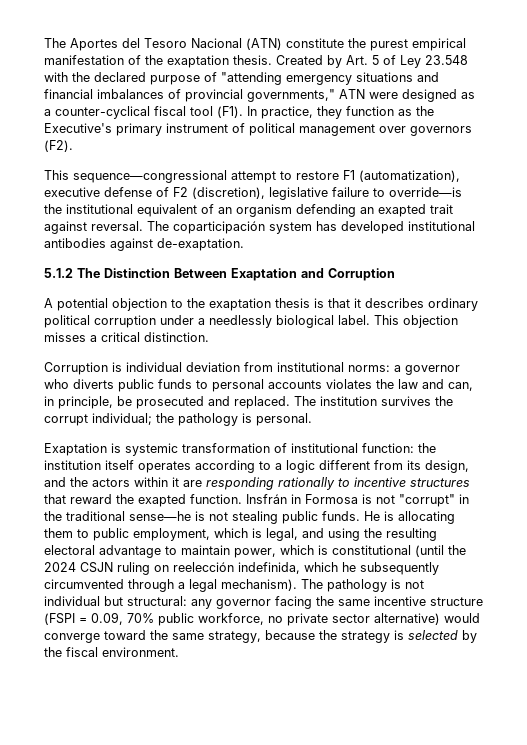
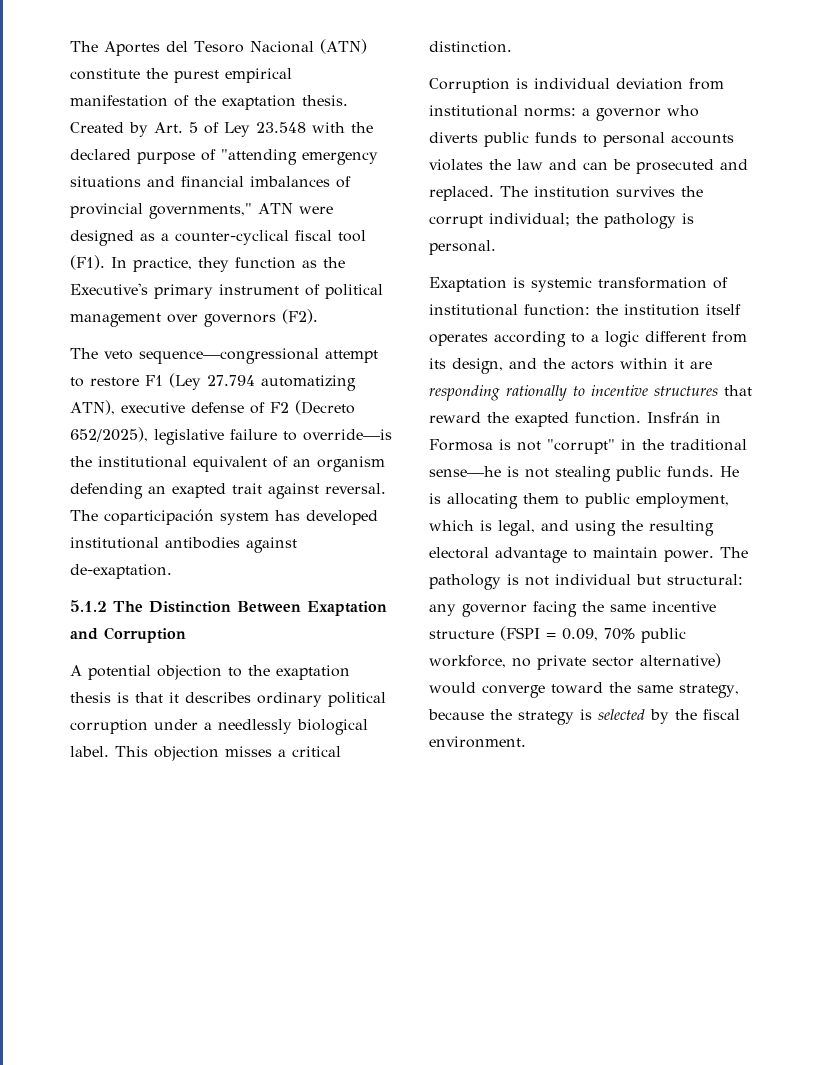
- This sequence—congressional attempt to restore F1 (automatization), executive defense of F2 (discretion), legislative failure to override—is the institutional equivalent of an organism defending an exapted trait against reversal.
+ The veto sequence—congressional attempt to restore F1 (Ley 27.794 automatizing ATN), executive defense of F2 (Decreto 652/2025), legislative failure to override—is the institutional equivalent of an organism defending an exapted trait against reversal.
- Corruption is individual deviation from institutional norms: a governor who diverts public funds to personal accounts violates the law and can, in principle, be prosecuted and replaced.
+ Corruption is individual deviation from institutional norms: a governor who diverts public funds to personal accounts violates the law and can be prosecuted and replaced.
- He is allocating them to public employment, which is legal, and using the resulting electoral advantage to maintain power, which is constitutional (until the 2024 CSJN ruling on reelección indefinida, which he subsequently circumvented through a legal mechanism).
+ He is allocating them to public employment, which is legal, and using the resulting electoral advantage to maintain power.

